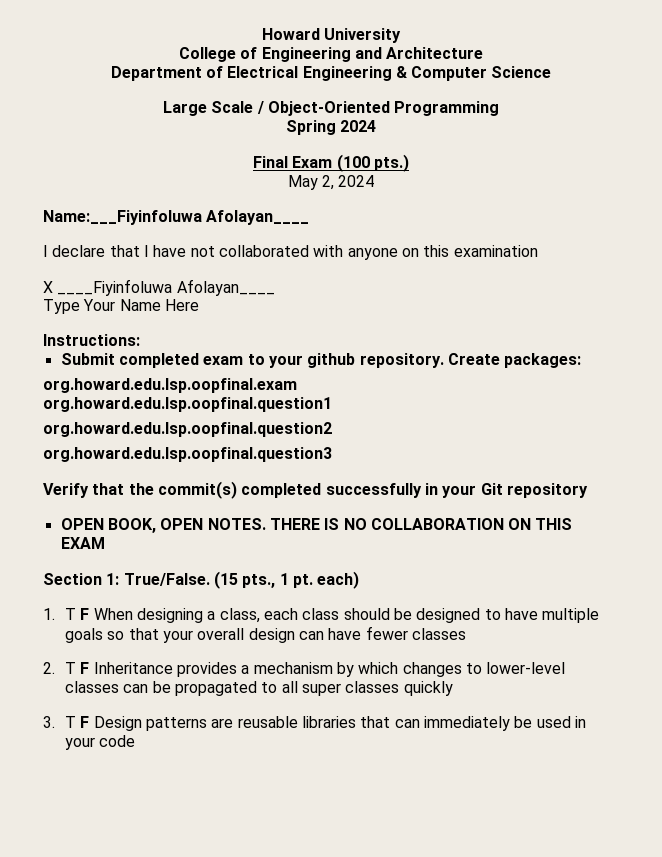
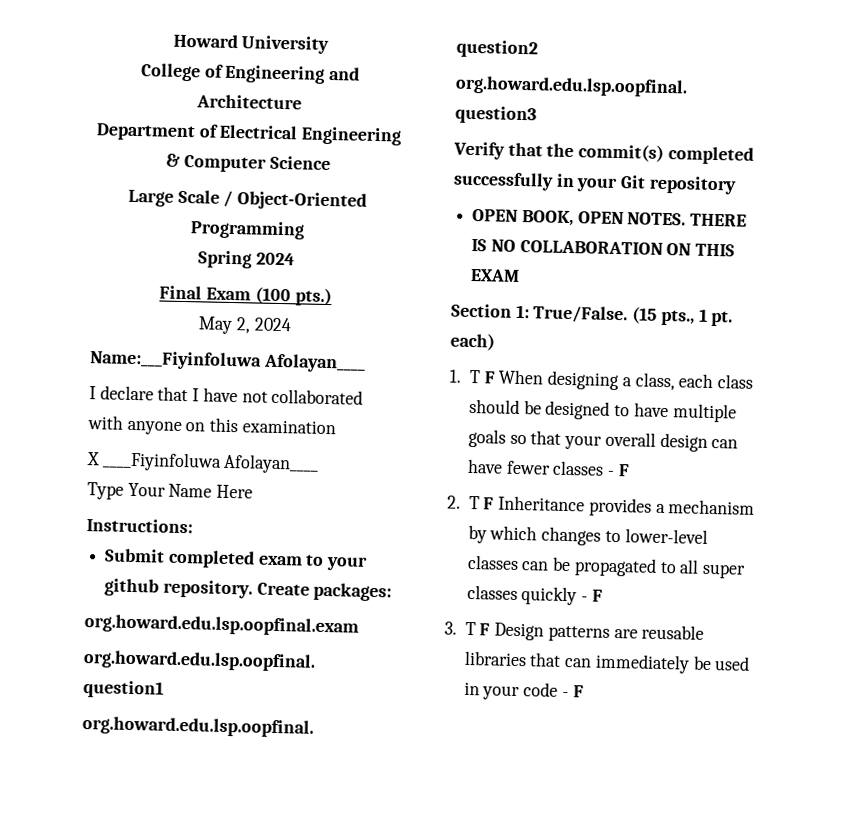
- 1. T F When designing a class, each class should be designed to have multiple goals so that your overall design can have fewer classes
+ 1. T F When designing a class, each class should be designed to have multiple goals so that your overall design can have fewer classes - F
- 2. T F Inheritance provides a mechanism by which changes to lower-level classes can be propagated to all super classes quickly
+ 2. T F Inheritance provides a mechanism by which changes to lower-level classes can be propagated to all super classes quickly - F
- 3. T F Design patterns are reusable libraries that can immediately be used in your code
+ 3. T F Design patterns are reusable libraries that can immediately be used in your code - F

